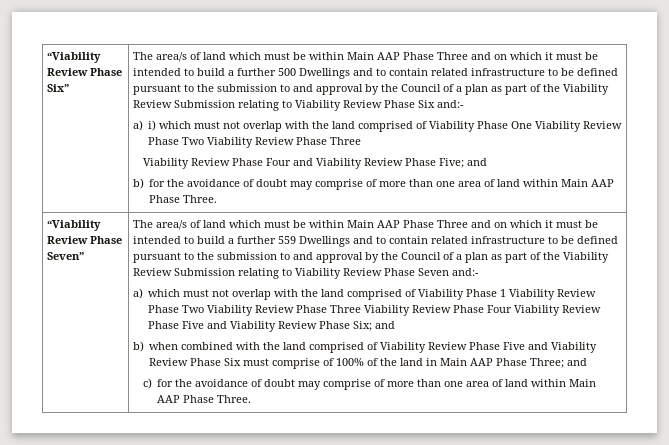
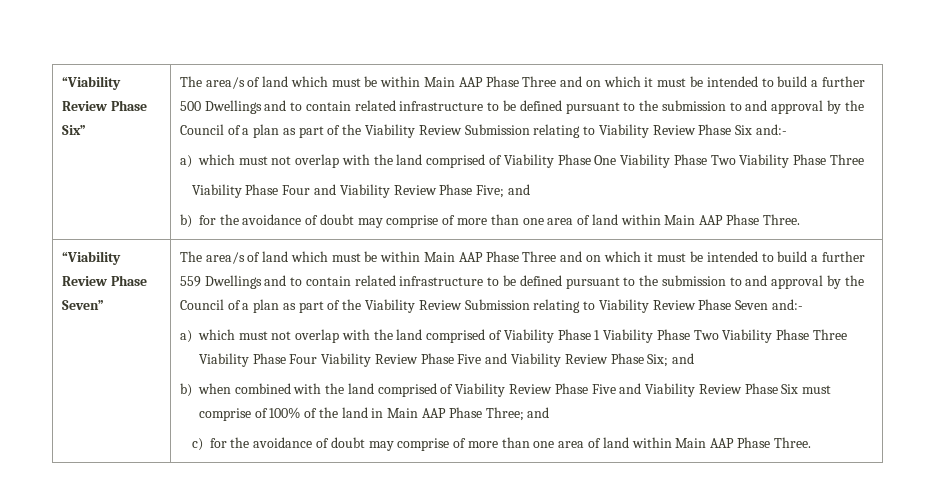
- a) i) which must not overlap with the land comprised of Viability Phase One Viability Review Phase Two Viability Review Phase Three
+ a) which must not overlap with the land comprised of Viability Phase One Viability Phase Two Viability Phase Three
- Viability Review Phase Four and Viability Review Phase Five; and
+ Viability Phase Four and Viability Review Phase Five; and
- a) which must not overlap with the land comprised of Viability Phase 1 Viability Review Phase Two Viability Review Phase Three Viability Review Phase Four Viability Review Phase Five and Viability Review Phase Six; and
+ a) which must not overlap with the land comprised of Viability Phase 1 Viability Phase Two Viability Phase Three Viability Phase Four Viability Review Phase Five and Viability Review Phase Six; and

